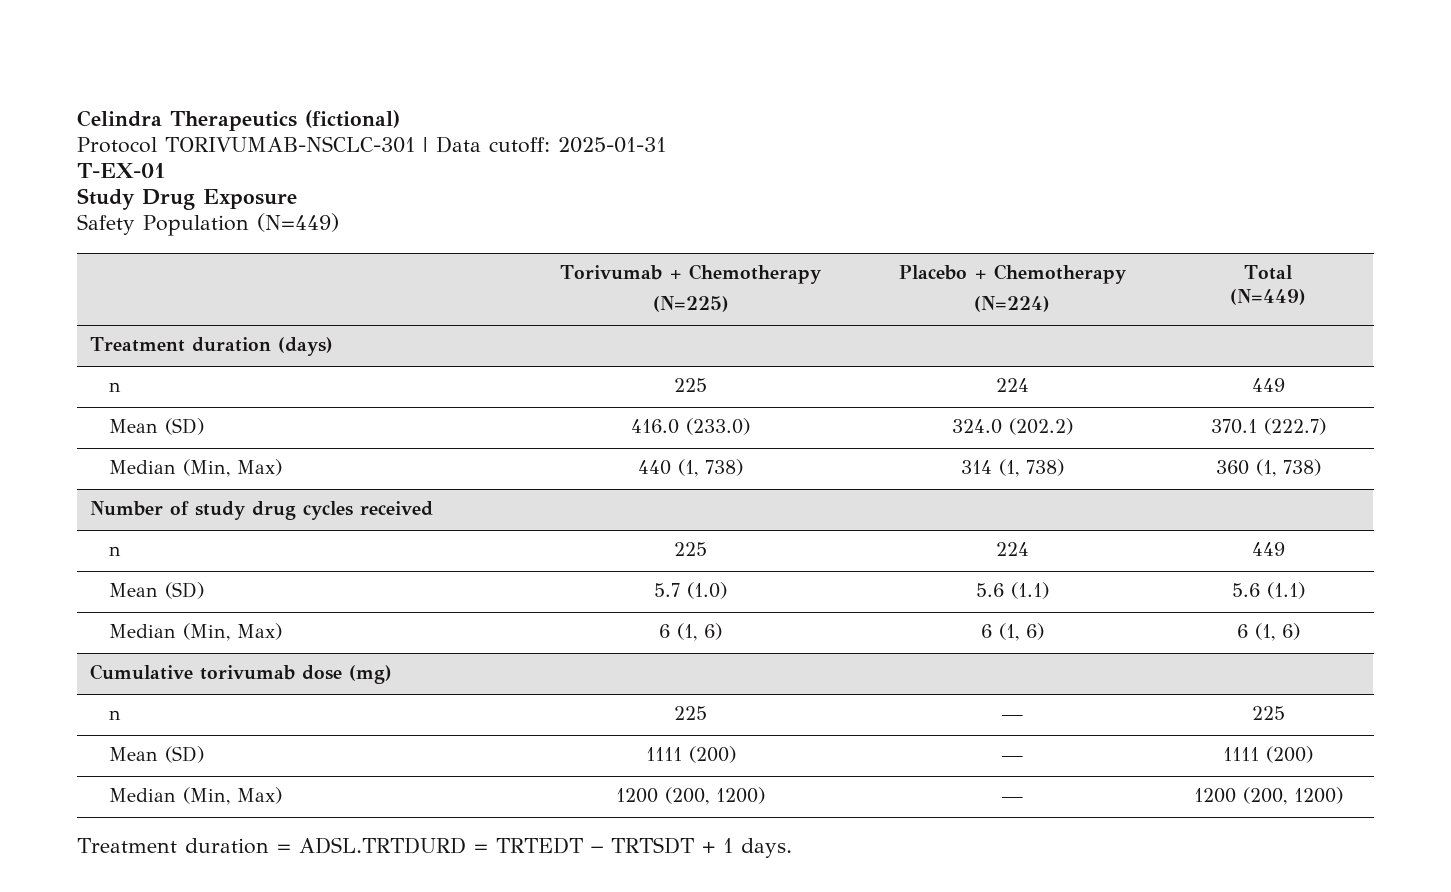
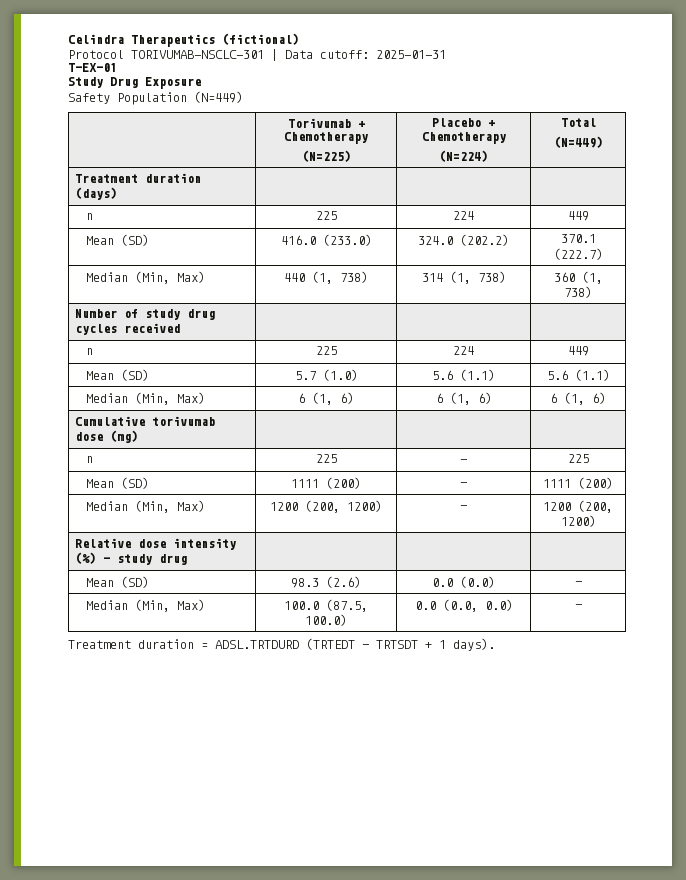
+ Relative dose intensity (%) — study drug | | |
+ Mean (SD) | 98.3 (2.6) | 0.0 (0.0) | —
+ Median (Min, Max) | 100.0 (87.5, 100.0) | 0.0 (0.0, 0.0) | —
- Treatment duration = ADSL.TRTDURD = TRTEDT − TRTSDT + 1 days.
+ Treatment duration = ADSL.TRTDURD (TRTEDT − TRTSDT + 1 days).

